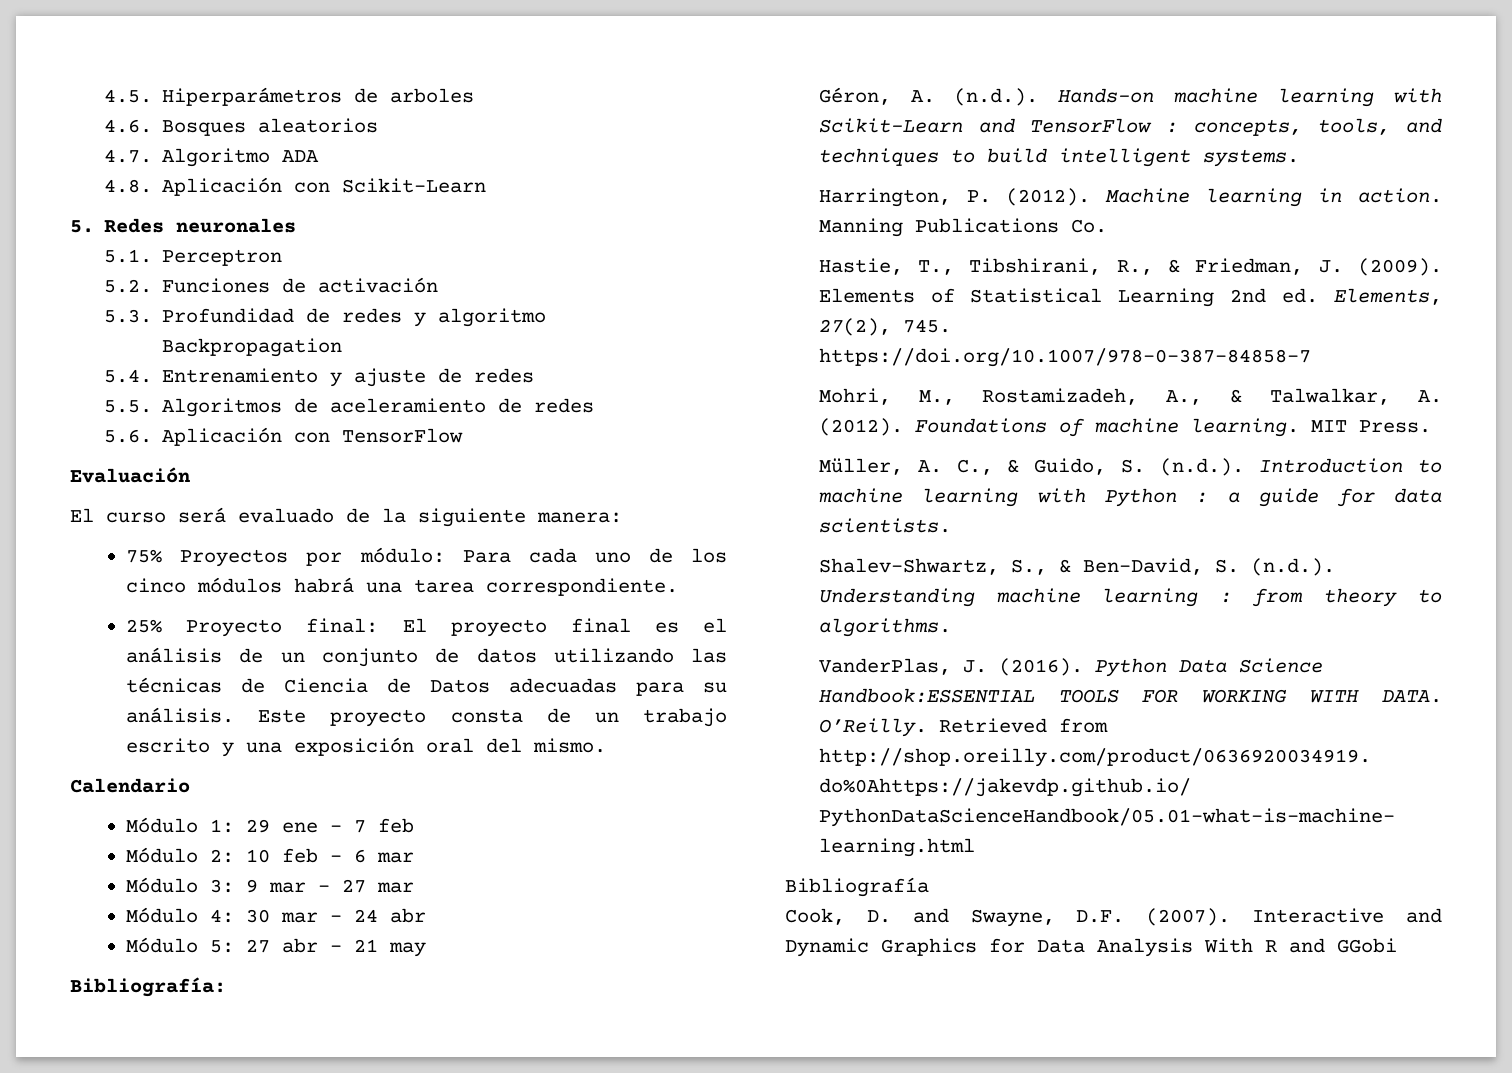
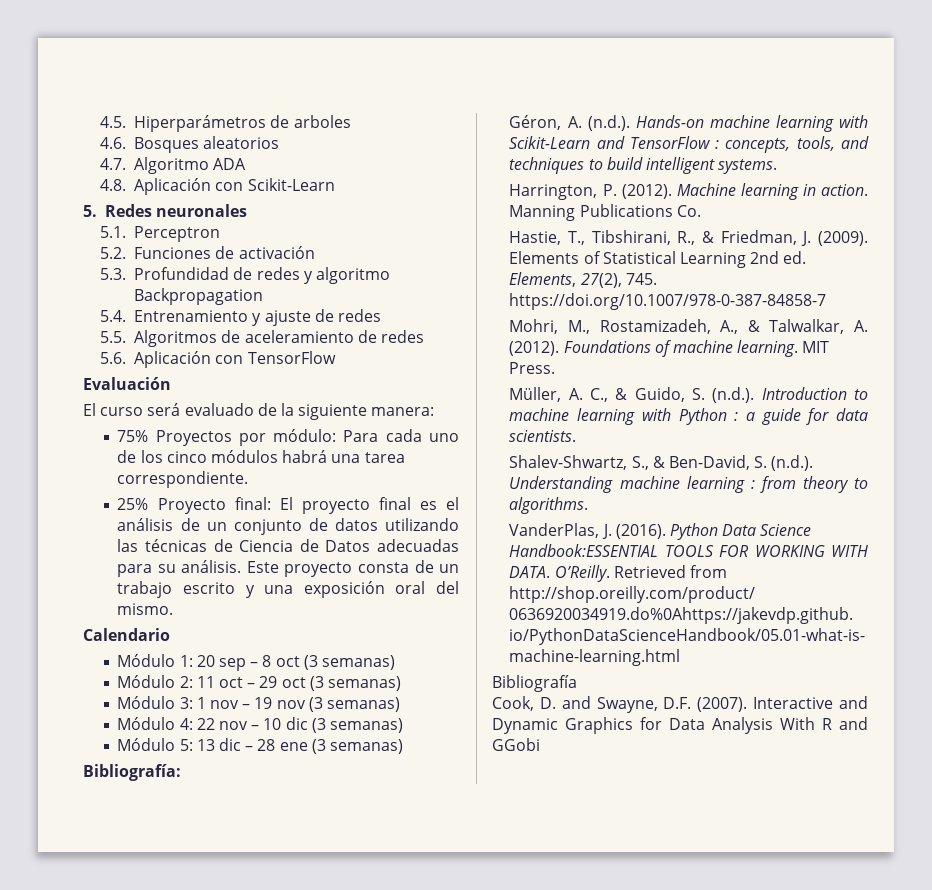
- Módulo 1: 29 ene – 7 feb
- Módulo 2: 10 feb – 6 mar
- Módulo 3: 9 mar – 27 mar
- Módulo 4: 30 mar – 24 abr
- Módulo 5: 27 abr – 21 may
+ Módulo 1: 20 sep – 8 oct (3 semanas)
+ Módulo 2: 11 oct – 29 oct (3 semanas)
+ Módulo 3: 1 nov – 19 nov (3 semanas)
+ Módulo 4: 22 nov – 10 dic (3 semanas)
+ Módulo 5: 13 dic – 28 ene (3 semanas)

